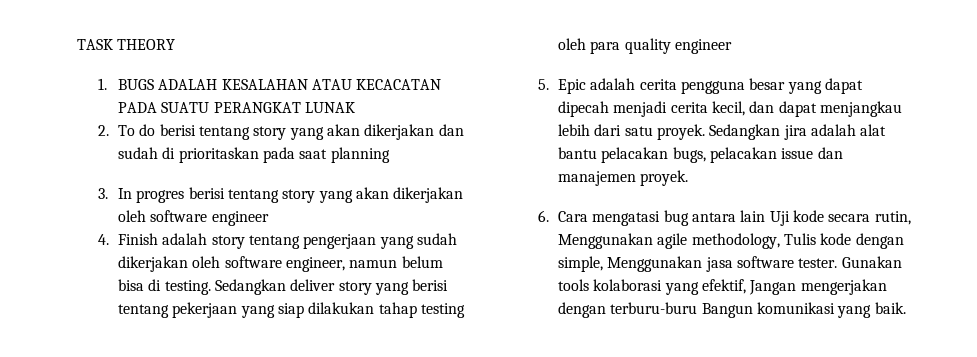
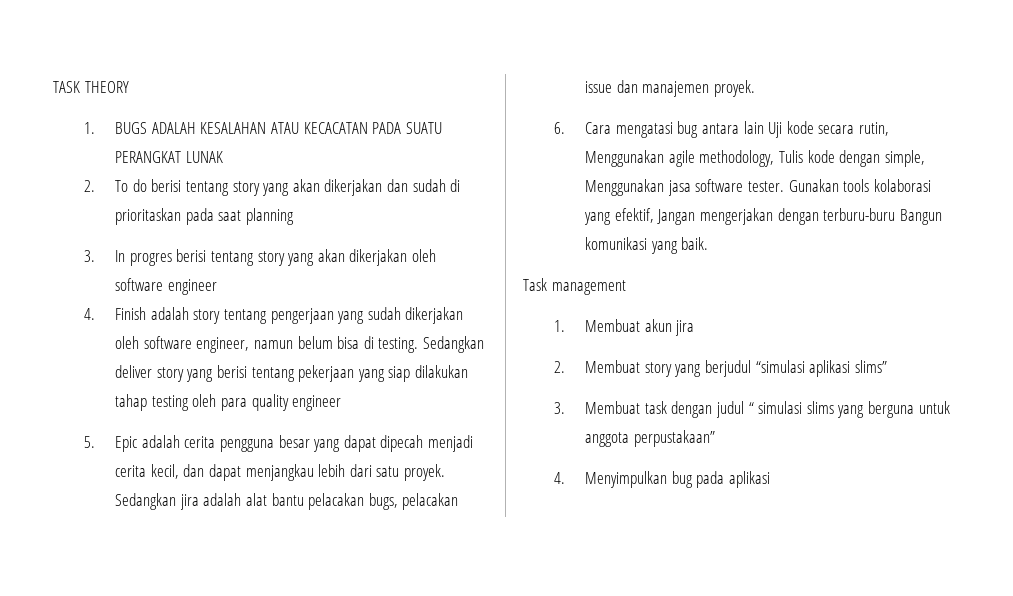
+ Task management
+ 1. Membuat akun jira
+ 2. Membuat story yang berjudul “simulasi aplikasi slims”
+ 3. Membuat task dengan judul “ simulasi slims yang berguna untuk anggota perpustakaan”
+ 4. Menyimpulkan bug pada aplikasi

